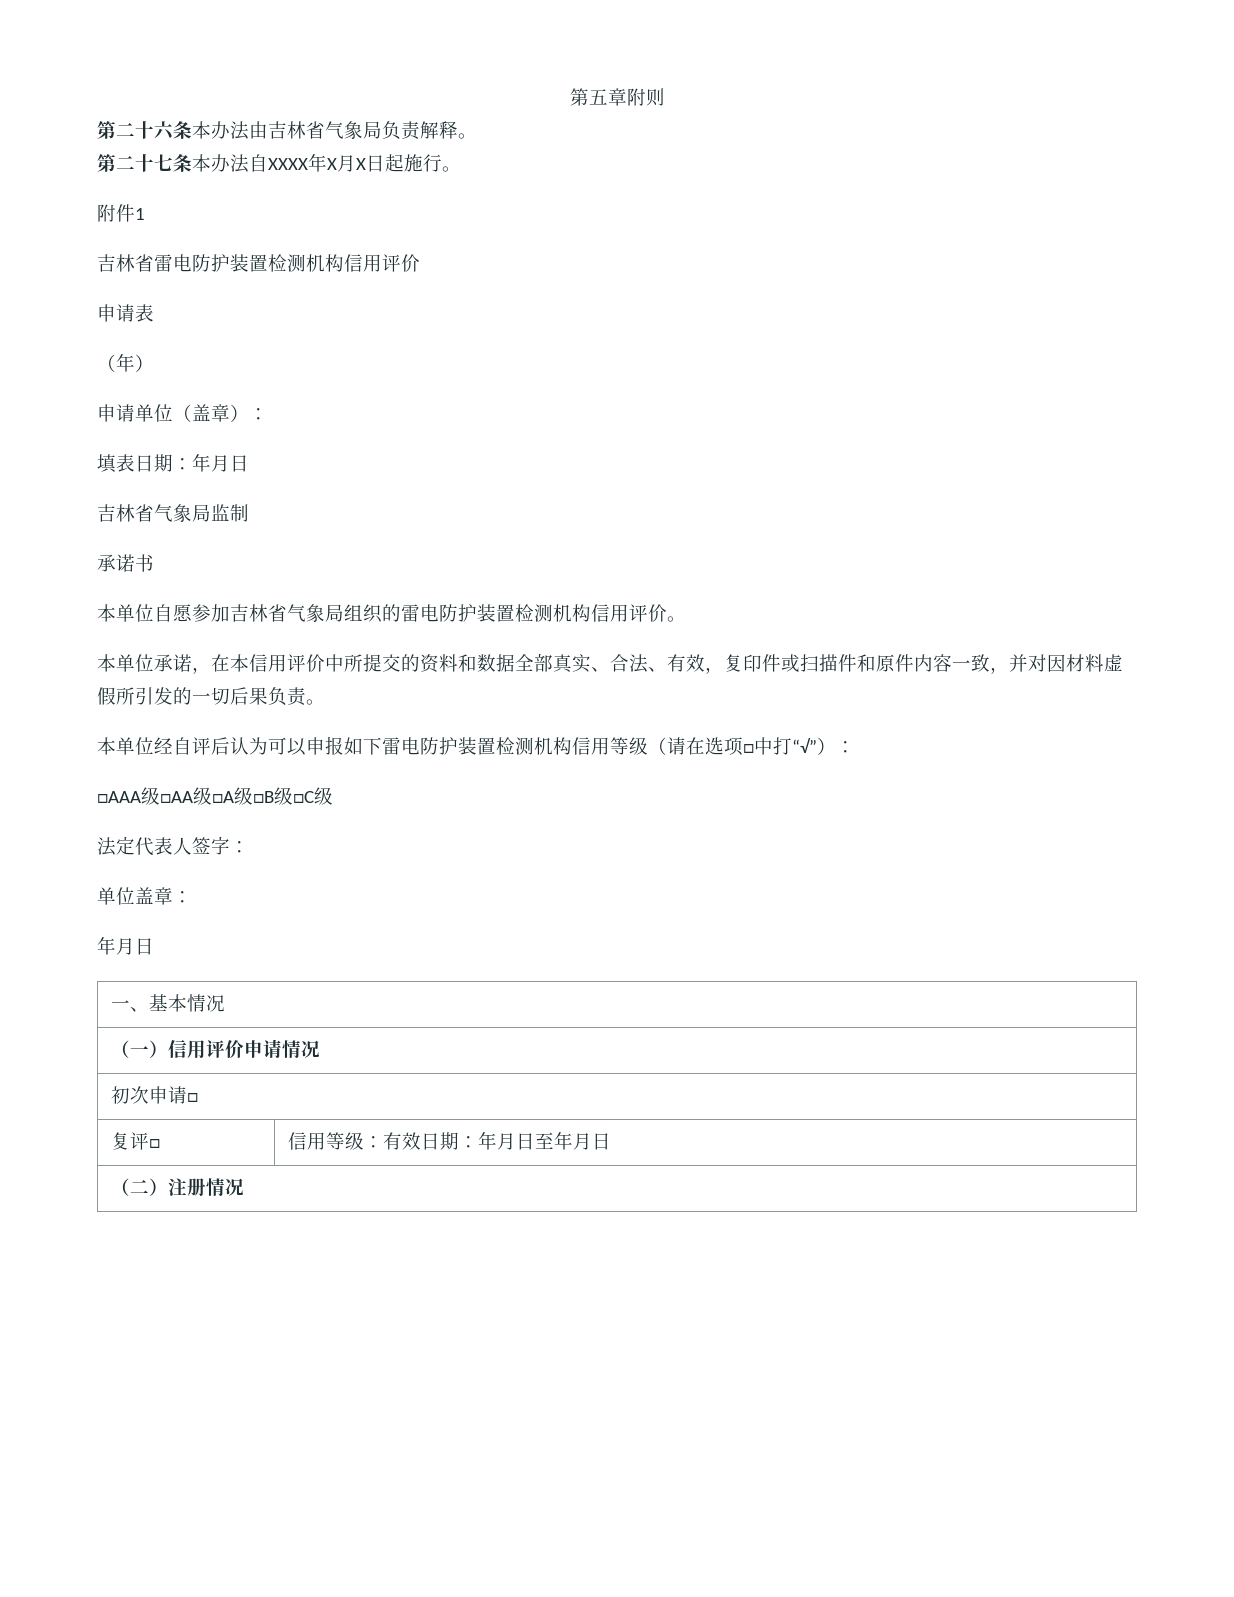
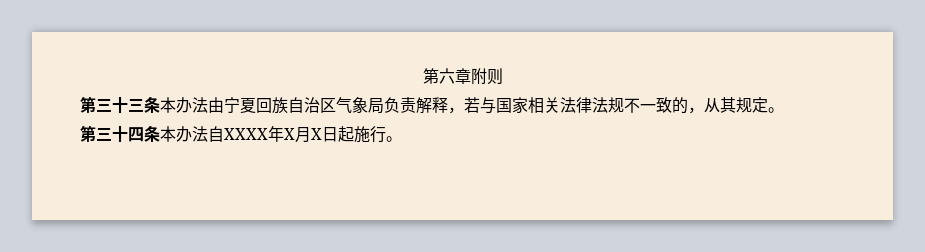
- 第五章附则
+ 第六章附则
- 第二十六条本办法由吉林省气象局负责解释。
+ 第三十三条本办法由宁夏回族自治区气象局负责解释，若与国家相关法律法规不一致的，从其规定。
- 第二十七条本办法自XXXX年X月X日起施行。
+ 第三十四条本办法自XXXX年X月X日起施行。
- 附件1
- 吉林省雷电防护装置检测机构信用评价
- 申请表
- （年）
- 申请单位（盖章）：
- 填表日期：年月日
- 吉林省气象局监制
- 承诺书
- 本单位自愿参加吉林省气象局组织的雷电防护装置检测机构信用评价。
- 本单位承诺，在本信用评价中所提交的资料和数据全部真实、合法、有效，复印件或扫描件和原件内容一致，并对因材料虚假所引发的一切后果负责。
- 本单位经自评后认为可以申报如下雷电防护装置检测机构信用等级（请在选项□中打“√”）：
- □AAA级□AA级□A级□B级□C级
- 法定代表人签字：
- 单位盖章：
- 年月日
- 一、基本情况
- （一）信用评价申请情况
- 初次申请□
- 复评□ | 信用等级：有效日期：年月日至年月日
- （二）注册情况

